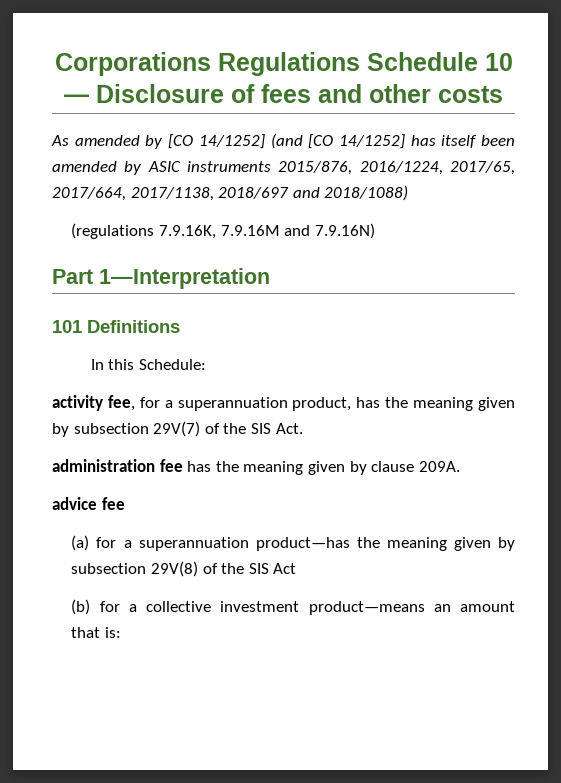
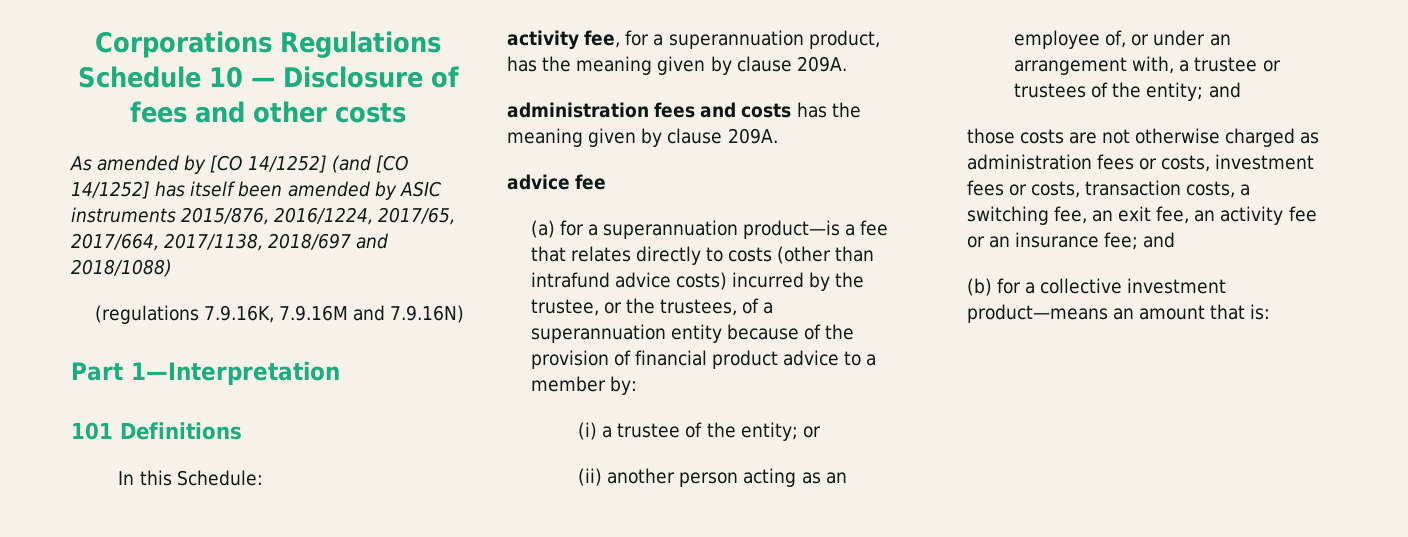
- activity fee, for a superannuation product, has the meaning given by subsection 29V(7) of the SIS Act.
- administration fee has the meaning given by clause 209A.
+ activity fee, for a superannuation product, has the meaning given by clause 209A.
+ administration fees and costs has the meaning given by clause 209A.
- (a) for a superannuation product—has the meaning given by subsection 29V(8) of the SIS Act
+ (a) for a superannuation product—is a fee that relates directly to costs (other than intrafund advice costs) incurred by the trustee, or the trustees, of a superannuation entity because of the provision of financial product advice to a member by:
+ (i) a trustee of the entity; or
+ (ii) another person acting as an employee of, or under an arrangement with, a trustee or trustees of the entity; and
+ those costs are not otherwise charged as administration fees or costs, investment fees or costs, transaction costs, a switching fee, an exit fee, an activity fee or an insurance fee; and

